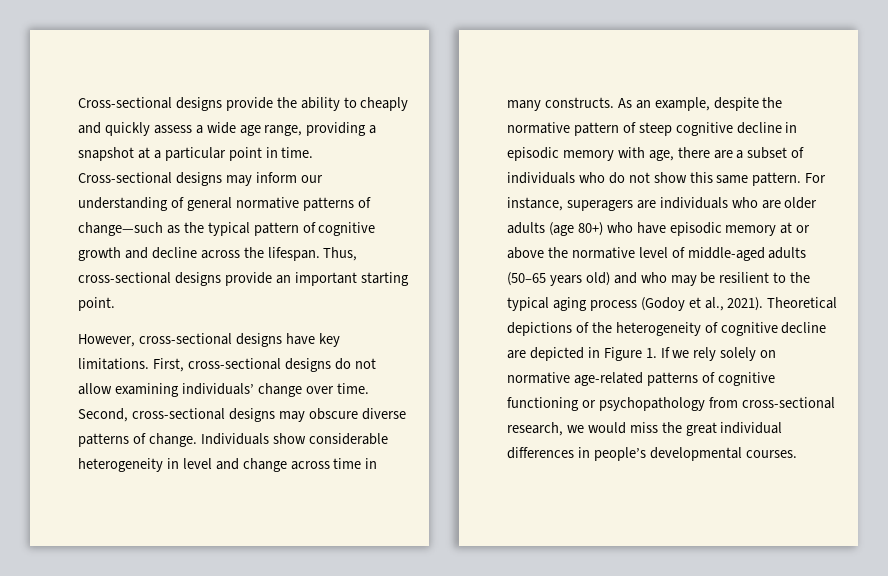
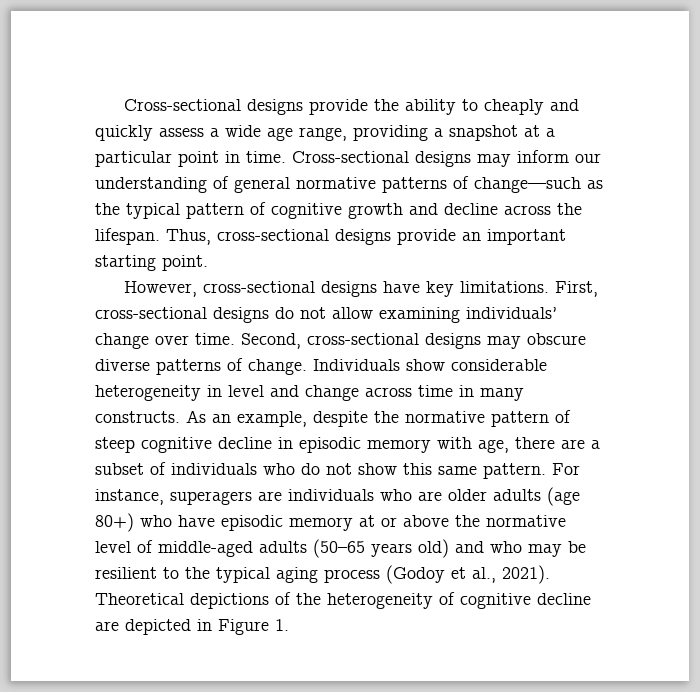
- Theoretical depictions of the heterogeneity of cognitive decline are depicted in Figure 1. If we rely solely on normative age-related patterns of cognitive functioning or psychopathology from cross-sectional research, we would miss the great individual differences in people’s developmental courses.
+ Theoretical depictions of the heterogeneity of cognitive decline are depicted in Figure 1.

